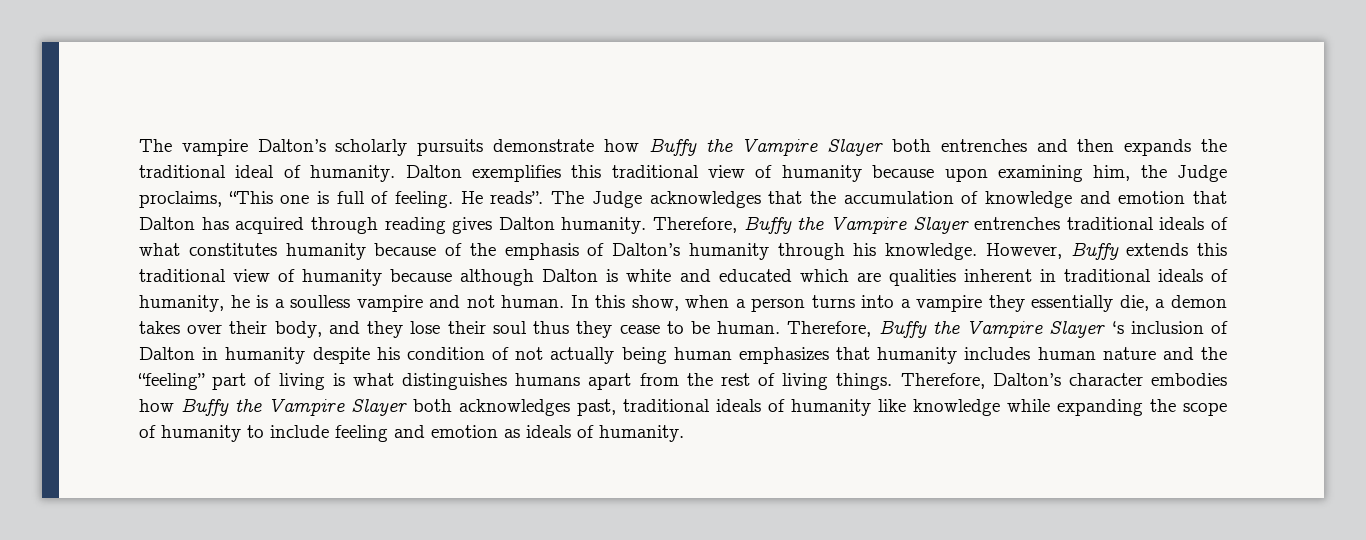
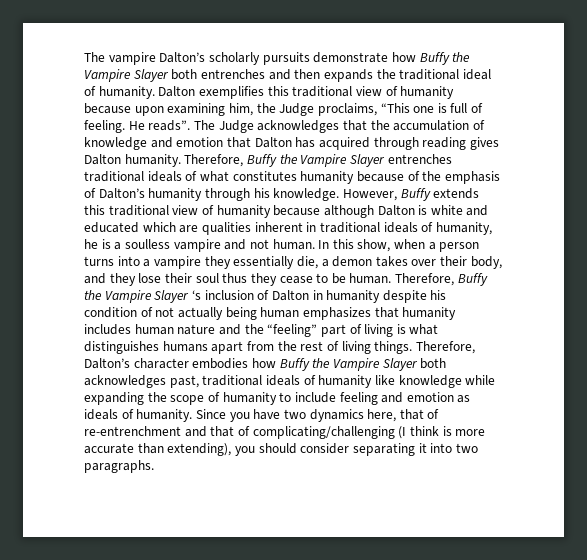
+ Since you have two dynamics here, that of re-entrenchment and that of complicating/challenging (I think is more accurate than extending), you should consider separating it into two paragraphs.

